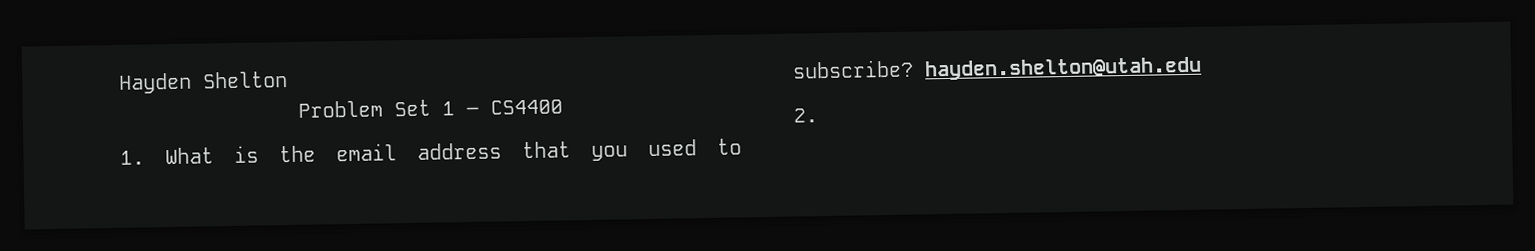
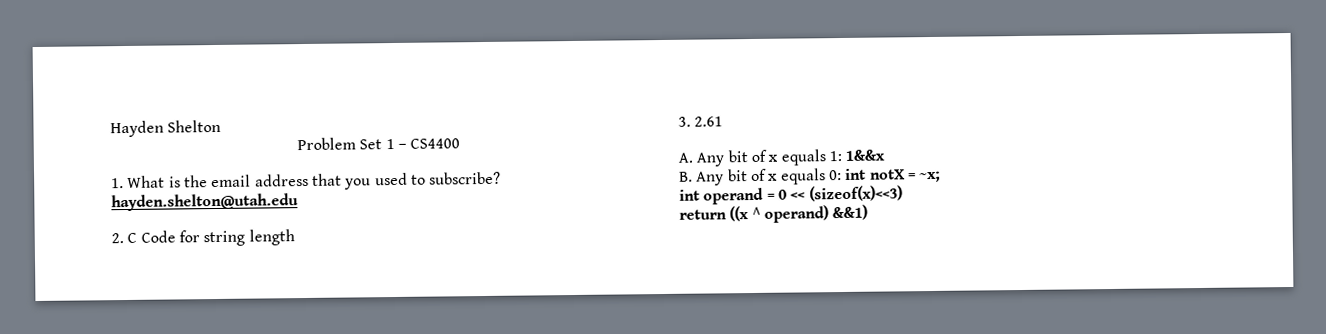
- 2.
+ 2. C Code for string length
+ 3. 2.61
+ A. Any bit of x equals 1: 1&&x
+ B. Any bit of x equals 0: int notX = ~x;
+ int operand = 0 << (sizeof(x)<<3)
+ return ((x ^ operand) &&1)

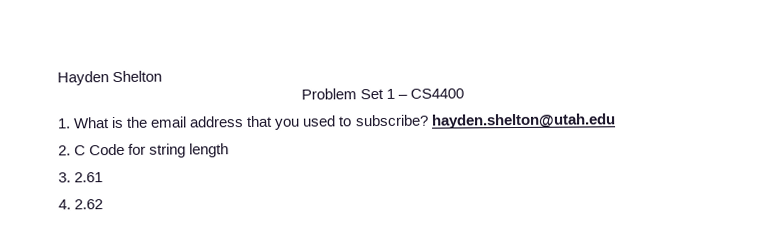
- A. Any bit of x equals 1: 1&&x
- B. Any bit of x equals 0: int notX = ~x;
- int operand = 0 << (sizeof(x)<<3)
- return ((x ^ operand) &&1)
+ 4. 2.62

